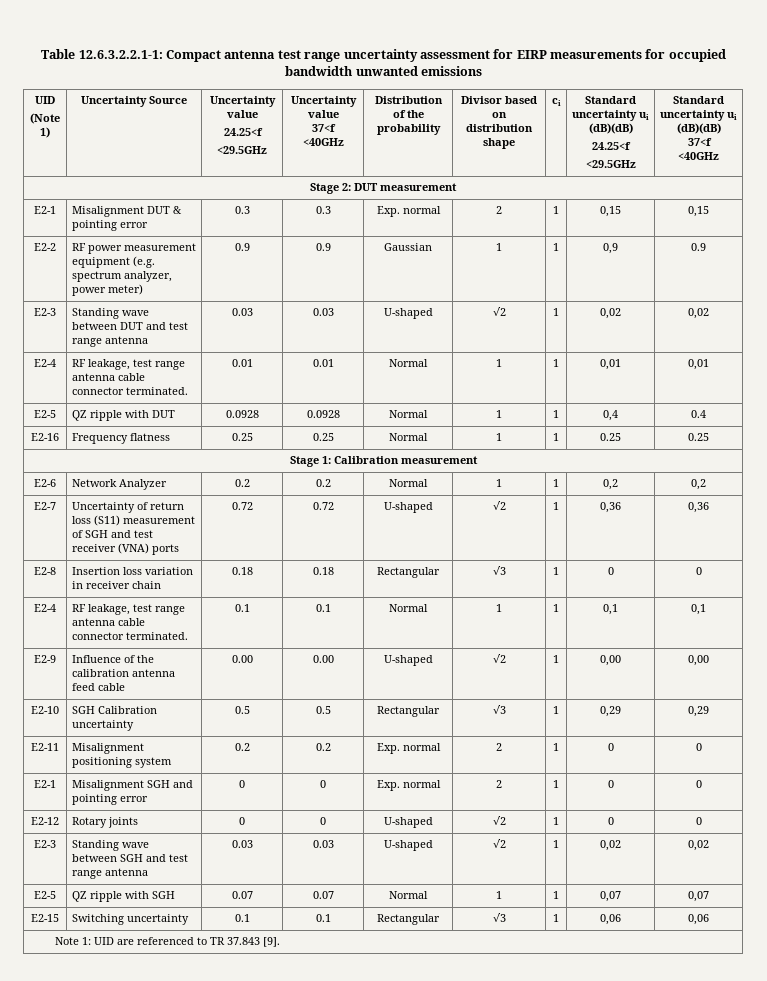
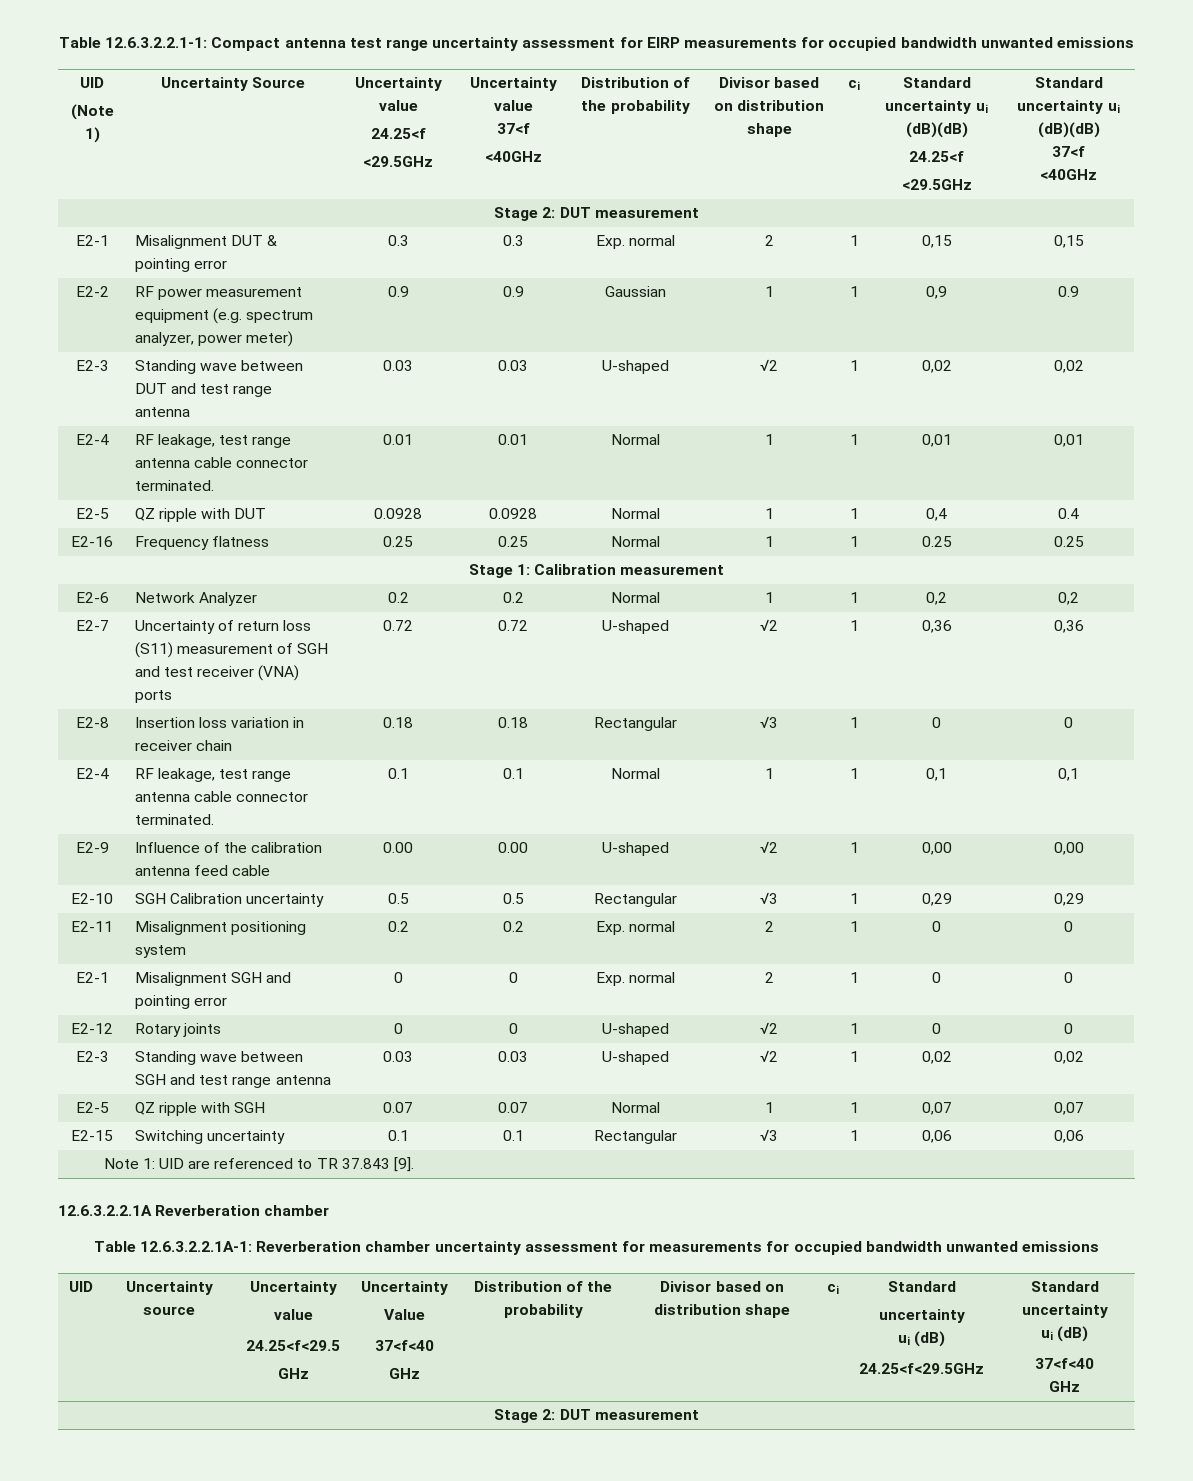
+ 12.6.3.2.2.1A Reverberation chamber
+ Table 12.6.3.2.2.1A-1: Reverberation chamber uncertainty assessment for measurements for occupied bandwidth unwanted emissions
+ UID | Uncertainty source | Uncertainty
+ value
+ 24.25<f<29.5
+ GHz | Uncertainty
+ Value
+ 37<f<40
+ GHz | Distribution of the probability | Divisor based on distribution shape | ci | Standard
+ uncertainty
+ ui (dB)
+ 24.25<f<29.5GHz | Standard uncertainty
+ ui (dB)
+ 37<f<40
+ GHz
+ Stage 2: DUT measurement

